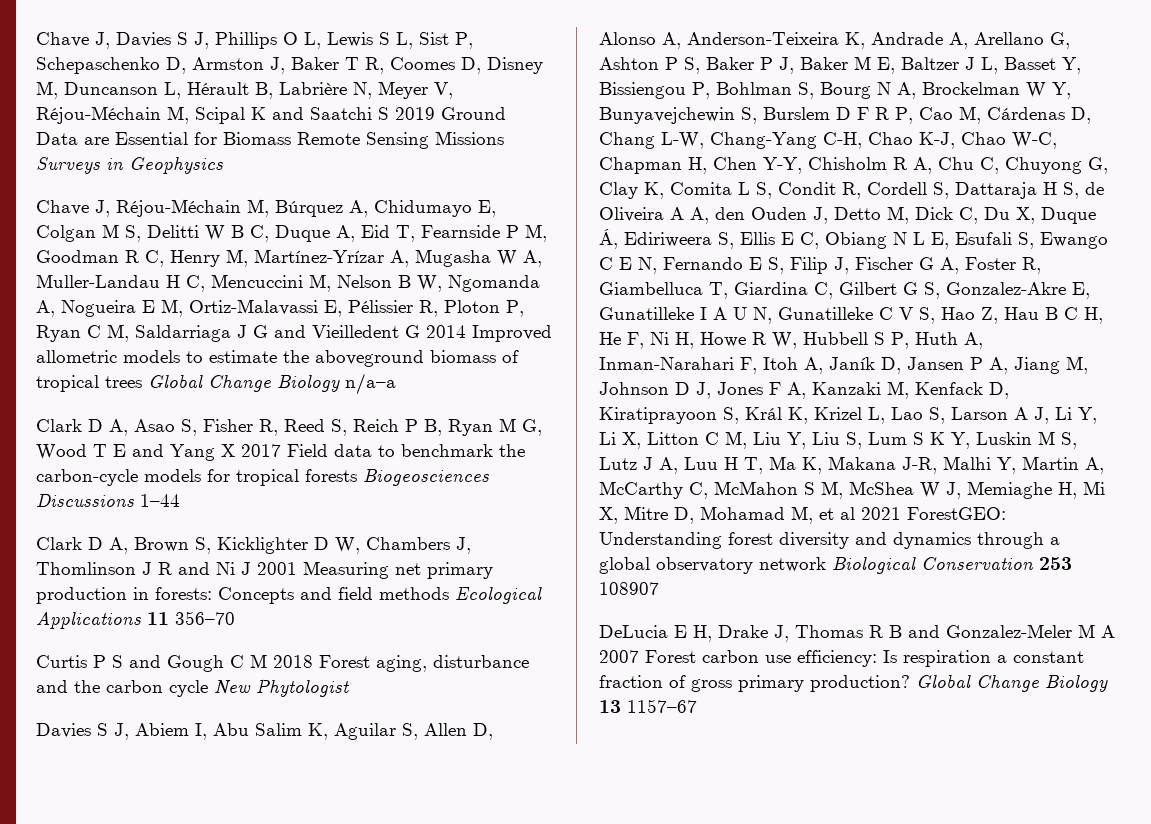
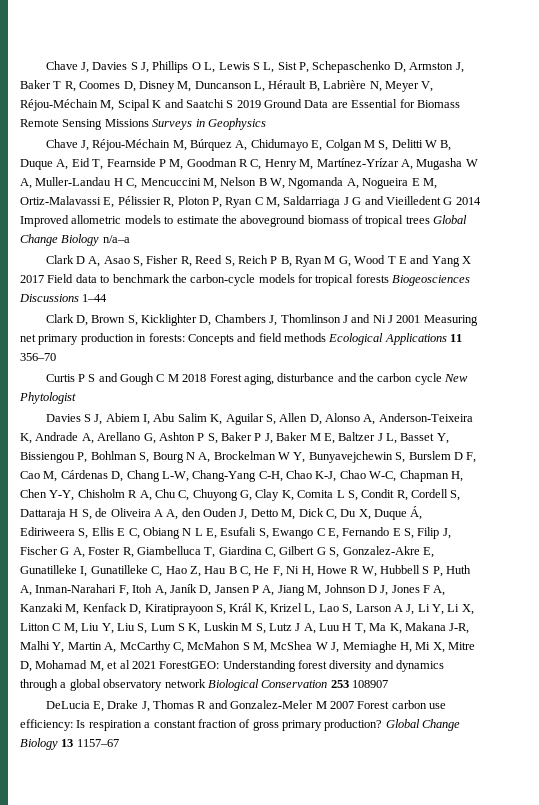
- Chave J, Réjou-Méchain M, Búrquez A, Chidumayo E, Colgan M S, Delitti W B C, Duque A, Eid T, Fearnside P M, Goodman R C, Henry M, Martínez-Yrízar A, Mugasha W A, Muller-Landau H C, Mencuccini M, Nelson B W, Ngomanda A, Nogueira E M, Ortiz-Malavassi E, Pélissier R, Ploton P, Ryan C M, Saldarriaga J G and Vieilledent G 2014 Improved allometric models to estimate the aboveground biomass of tropical trees Global Change Biology n/a–a
+ Chave J, Réjou-Méchain M, Búrquez A, Chidumayo E, Colgan M S, Delitti W B, Duque A, Eid T, Fearnside P M, Goodman R C, Henry M, Martínez-Yrízar A, Mugasha W A, Muller-Landau H C, Mencuccini M, Nelson B W, Ngomanda A, Nogueira E M, Ortiz-Malavassi E, Pélissier R, Ploton P, Ryan C M, Saldarriaga J G and Vieilledent G 2014 Improved allometric models to estimate the aboveground biomass of tropical trees Global Change Biology n/a–a
- Clark D A, Brown S, Kicklighter D W, Chambers J, Thomlinson J R and Ni J 2001 Measuring net primary production in forests: Concepts and field methods Ecological Applications 11 356–70
+ Clark D, Brown S, Kicklighter D, Chambers J, Thomlinson J and Ni J 2001 Measuring net primary production in forests: Concepts and field methods Ecological Applications 11 356–70
- Davies S J, Abiem I, Abu Salim K, Aguilar S, Allen D, Alonso A, Anderson-Teixeira K, Andrade A, Arellano G, Ashton P S, Baker P J, Baker M E, Baltzer J L, Basset Y, Bissiengou P, Bohlman S, Bourg N A, Brockelman W Y, Bunyavejchewin S, Burslem D F R P, Cao M, Cárdenas D, Chang L-W, Chang-Yang C-H, Chao K-J, Chao W-C, Chapman H, Chen Y-Y, Chisholm R A, Chu C, Chuyong G, Clay K, Comita L S, Condit R, Cordell S, Dattaraja H S, de Oliveira A A, den Ouden J, Detto M, Dick C, Du X, Duque Á, Ediriweera S, Ellis E C, Obiang N L E, Esufali S, Ewango C E N, Fernando E S, Filip J, Fischer G A, Foster R, Giambelluca T, Giardina C, Gilbert G S, Gonzalez-Akre E, Gunatilleke I A U N, Gunatilleke C V S, Hao Z, Hau B C H, He F, Ni H, Howe R W, Hubbell S P, Huth A, Inman-Narahari F, Itoh A, Janík D, Jansen P A, Jiang M, Johnson D J, Jones F A, Kanzaki M, Kenfack D, Kiratiprayoon S, Král K, Krizel L, Lao S, Larson A J, Li Y, Li X, Litton C M, Liu Y, Liu S, Lum S K Y, Luskin M S, Lutz J A, Luu H T, Ma K, Makana J-R, Malhi Y, Martin A, McCarthy C, McMahon S M, McShea W J, Memiaghe H, Mi X, Mitre D, Mohamad M, et al 2021 ForestGEO:
+ Davies S J, Abiem I, Abu Salim K, Aguilar S, Allen D, Alonso A, Anderson-Teixeira K, Andrade A, Arellano G, Ashton P S, Baker P J, Baker M E, Baltzer J L, Basset Y, Bissiengou P, Bohlman S, Bourg N A, Brockelman W Y, Bunyavejchewin S, Burslem D F, Cao M, Cárdenas D, Chang L-W, Chang-Yang C-H, Chao K-J, Chao W-C, Chapman H, Chen Y-Y, Chisholm R A, Chu C, Chuyong G, Clay K, Comita L S, Condit R, Cordell S, Dattaraja H S, de Oliveira A A, den Ouden J, Detto M, Dick C, Du X, Duque Á, Ediriweera S, Ellis E C, Obiang N L E, Esufali S, Ewango C E, Fernando E S, Filip J, Fischer G A, Foster R, Giambelluca T, Giardina C, Gilbert G S, Gonzalez-Akre E, Gunatilleke I, Gunatilleke C, Hao Z, Hau B C, He F, Ni H, Howe R W, Hubbell S P, Huth A, Inman-Narahari F, Itoh A, Janík D, Jansen P A, Jiang M, Johnson D J, Jones F A, Kanzaki M, Kenfack D, Kiratiprayoon S, Král K, Krizel L, Lao S, Larson A J, Li Y, Li X, Litton C M, Liu Y, Liu S, Lum S K, Luskin M S, Lutz J A, Luu H T, Ma K, Makana J-R, Malhi Y, Martin A, McCarthy C, McMahon S M, McShea W J, Memiaghe H, Mi X, Mitre D, Mohamad M, et al 2021 ForestGEO:
- DeLucia E H, Drake J, Thomas R B and Gonzalez-Meler M A 2007 Forest carbon use efficiency: Is respiration a constant fraction of gross primary production?
+ DeLucia E, Drake J, Thomas R and Gonzalez-Meler M 2007 Forest carbon use efficiency: Is respiration a constant fraction of gross primary production?

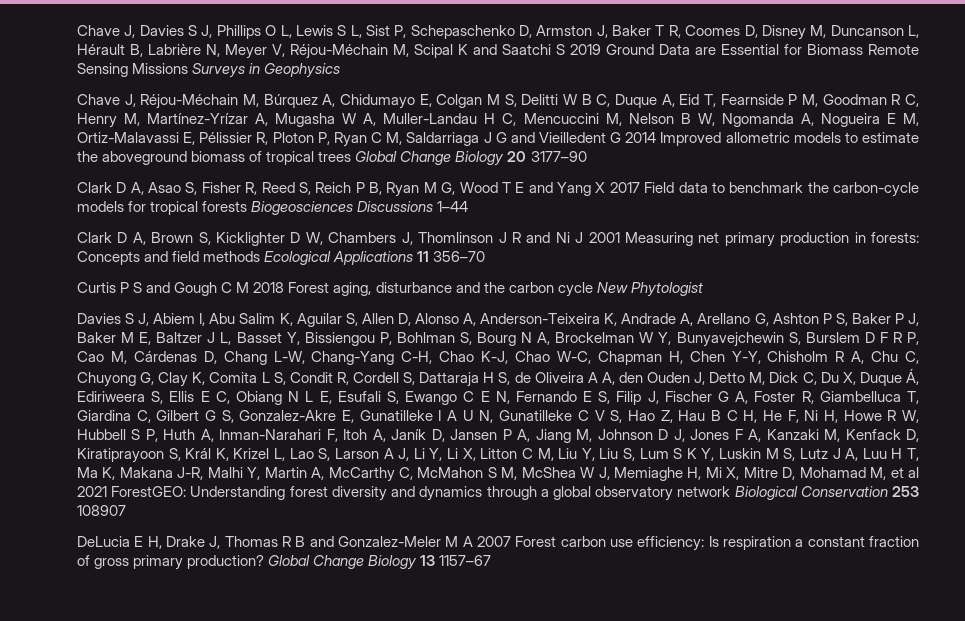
- Chave J, Réjou-Méchain M, Búrquez A, Chidumayo E, Colgan M S, Delitti W B, Duque A, Eid T, Fearnside P M, Goodman R C, Henry M, Martínez-Yrízar A, Mugasha W A, Muller-Landau H C, Mencuccini M, Nelson B W, Ngomanda A, Nogueira E M, Ortiz-Malavassi E, Pélissier R, Ploton P, Ryan C M, Saldarriaga J G and Vieilledent G 2014 Improved allometric models to estimate the aboveground biomass of tropical trees Global Change Biology n/a–a
+ Chave J, Réjou-Méchain M, Búrquez A, Chidumayo E, Colgan M S, Delitti W B C, Duque A, Eid T, Fearnside P M, Goodman R C, Henry M, Martínez-Yrízar A, Mugasha W A, Muller-Landau H C, Mencuccini M, Nelson B W, Ngomanda A, Nogueira E M, Ortiz-Malavassi E, Pélissier R, Ploton P, Ryan C M, Saldarriaga J G and Vieilledent G 2014 Improved allometric models to estimate the aboveground biomass of tropical trees Global Change Biology 20 3177–90
- Clark D, Brown S, Kicklighter D, Chambers J, Thomlinson J and Ni J 2001 Measuring net primary production in forests: Concepts and field methods Ecological Applications 11 356–70
+ Clark D A, Brown S, Kicklighter D W, Chambers J, Thomlinson J R and Ni J 2001 Measuring net primary production in forests: Concepts and field methods Ecological Applications 11 356–70
- Davies S J, Abiem I, Abu Salim K, Aguilar S, Allen D, Alonso A, Anderson-Teixeira K, Andrade A, Arellano G, Ashton P S, Baker P J, Baker M E, Baltzer J L, Basset Y, Bissiengou P, Bohlman S, Bourg N A, Brockelman W Y, Bunyavejchewin S, Burslem D F, Cao M, Cárdenas D, Chang L-W, Chang-Yang C-H, Chao K-J, Chao W-C, Chapman H, Chen Y-Y, Chisholm R A, Chu C, Chuyong G, Clay K, Comita L S, Condit R, Cordell S, Dattaraja H S, de Oliveira A A, den Ouden J, Detto M, Dick C, Du X, Duque Á, Ediriweera S, Ellis E C, Obiang N L E, Esufali S, Ewango C E, Fernando E S, Filip J, Fischer G A, Foster R, Giambelluca T, Giardina C, Gilbert G S, Gonzalez-Akre E, Gunatilleke I, Gunatilleke C, Hao Z, Hau B C, He F, Ni H, Howe R W, Hubbell S P, Huth A, Inman-Narahari F, Itoh A, Janík D, Jansen P A, Jiang M, Johnson D J, Jones F A, Kanzaki M, Kenfack D, Kiratiprayoon S, Král K, Krizel L, Lao S, Larson A J, Li Y, Li X, Litton C M, Liu Y, Liu S, Lum S K, Luskin M S, Lutz J A, Luu H T, Ma K, Makana J-R, Malhi Y, Martin A, McCarthy C, McMahon S M, McShea W J, Memiaghe H, Mi X, Mitre D, Mohamad M, et al 2021 ForestGEO:
+ Davies S J, Abiem I, Abu Salim K, Aguilar S, Allen D, Alonso A, Anderson-Teixeira K, Andrade A, Arellano G, Ashton P S, Baker P J, Baker M E, Baltzer J L, Basset Y, Bissiengou P, Bohlman S, Bourg N A, Brockelman W Y, Bunyavejchewin S, Burslem D F R P, Cao M, Cárdenas D, Chang L-W, Chang-Yang C-H, Chao K-J, Chao W-C, Chapman H, Chen Y-Y, Chisholm R A, Chu C, Chuyong G, Clay K, Comita L S, Condit R, Cordell S, Dattaraja H S, de Oliveira A A, den Ouden J, Detto M, Dick C, Du X, Duque Á, Ediriweera S, Ellis E C, Obiang N L E, Esufali S, Ewango C E N, Fernando E S, Filip J, Fischer G A, Foster R, Giambelluca T, Giardina C, Gilbert G S, Gonzalez-Akre E, Gunatilleke I A U N, Gunatilleke C V S, Hao Z, Hau B C H, He F, Ni H, Howe R W, Hubbell S P, Huth A, Inman-Narahari F, Itoh A, Janík D, Jansen P A, Jiang M, Johnson D J, Jones F A, Kanzaki M, Kenfack D, Kiratiprayoon S, Král K, Krizel L, Lao S, Larson A J, Li Y, Li X, Litton C M, Liu Y, Liu S, Lum S K Y, Luskin M S, Lutz J A, Luu H T, Ma K, Makana J-R, Malhi Y, Martin A, McCarthy C, McMahon S M, McShea W J, Memiaghe H, Mi X, Mitre D, Mohamad M, et al 2021 ForestGEO:
- DeLucia E, Drake J, Thomas R and Gonzalez-Meler M 2007 Forest carbon use efficiency: Is respiration a constant fraction of gross primary production?
+ DeLucia E H, Drake J, Thomas R B and Gonzalez-Meler M A 2007 Forest carbon use efficiency: Is respiration a constant fraction of gross primary production?

